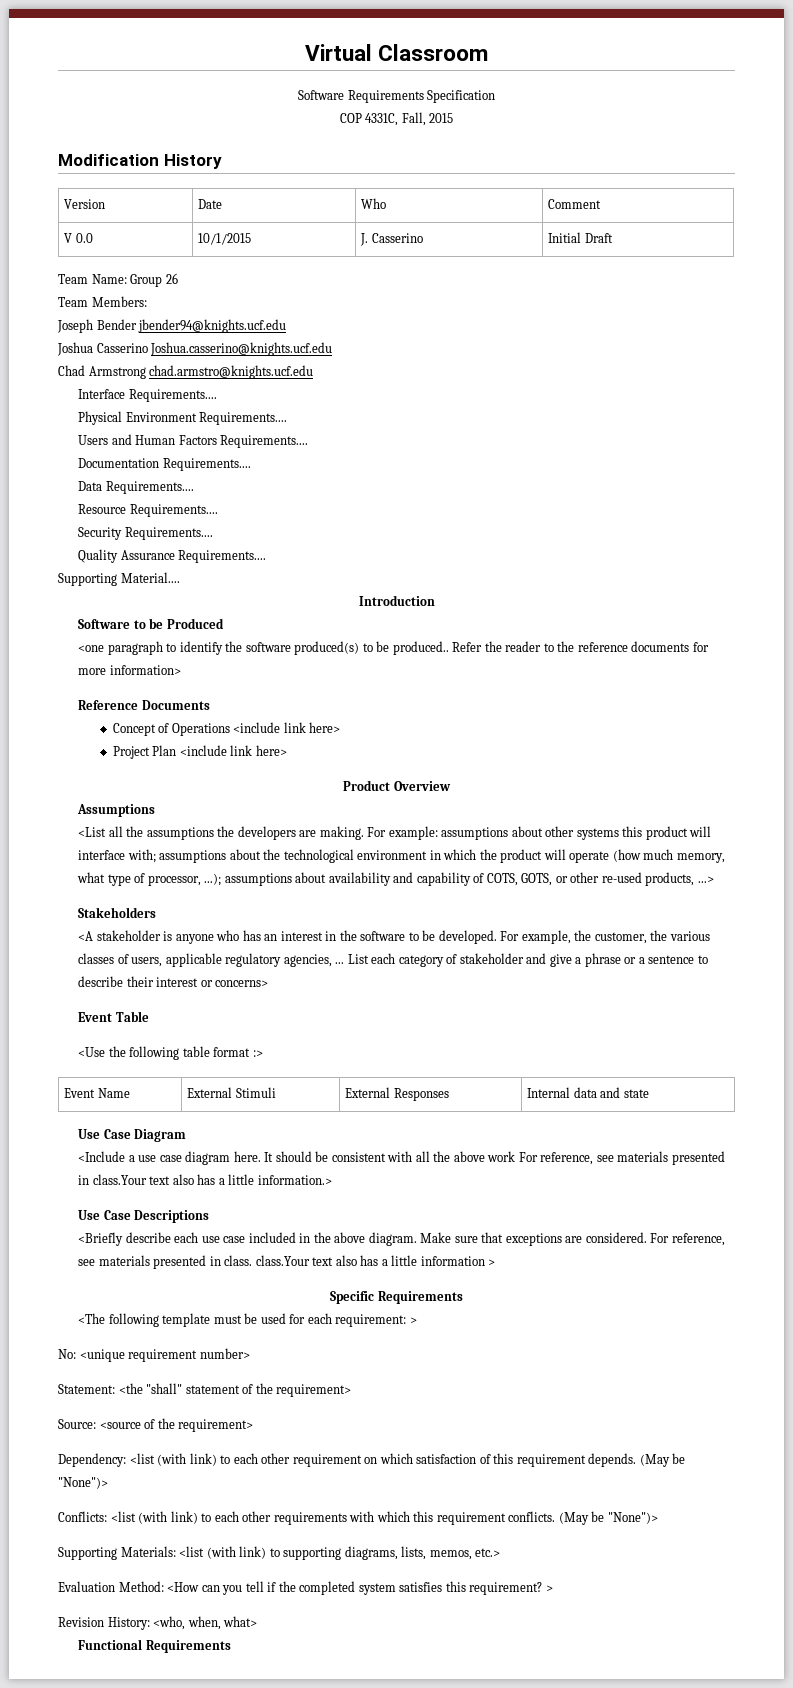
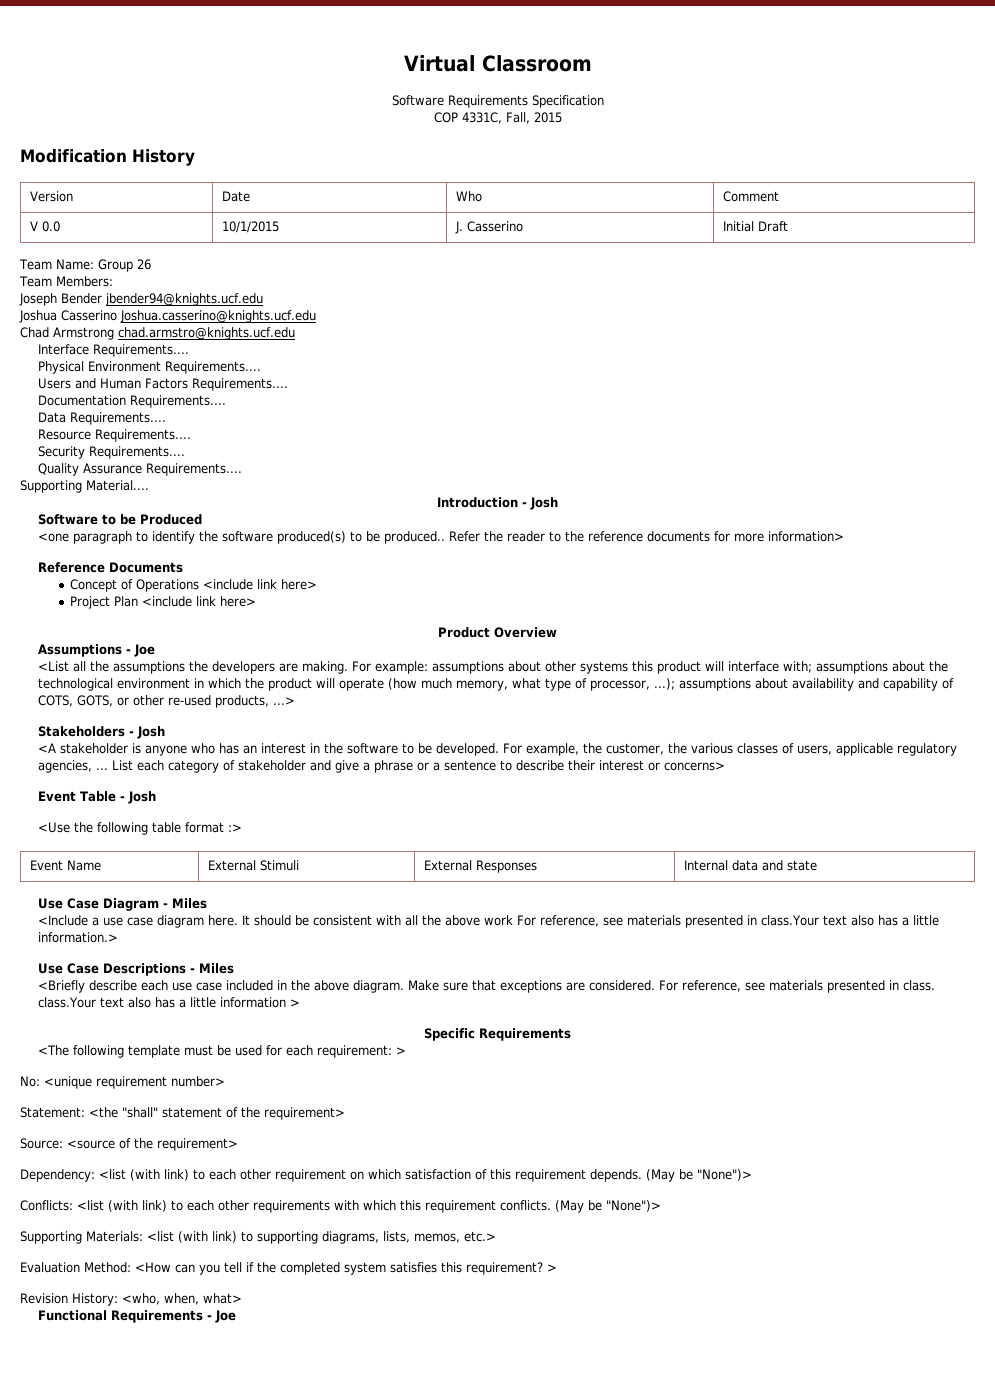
- Introduction
+ Introduction - Josh
- Assumptions
+ Assumptions - Joe
- Stakeholders
+ Stakeholders - Josh
- Event Table
+ Event Table - Josh
- Use Case Diagram
+ Use Case Diagram - Miles
- Use Case Descriptions
+ Use Case Descriptions - Miles
- Functional Requirements
+ Functional Requirements - Joe

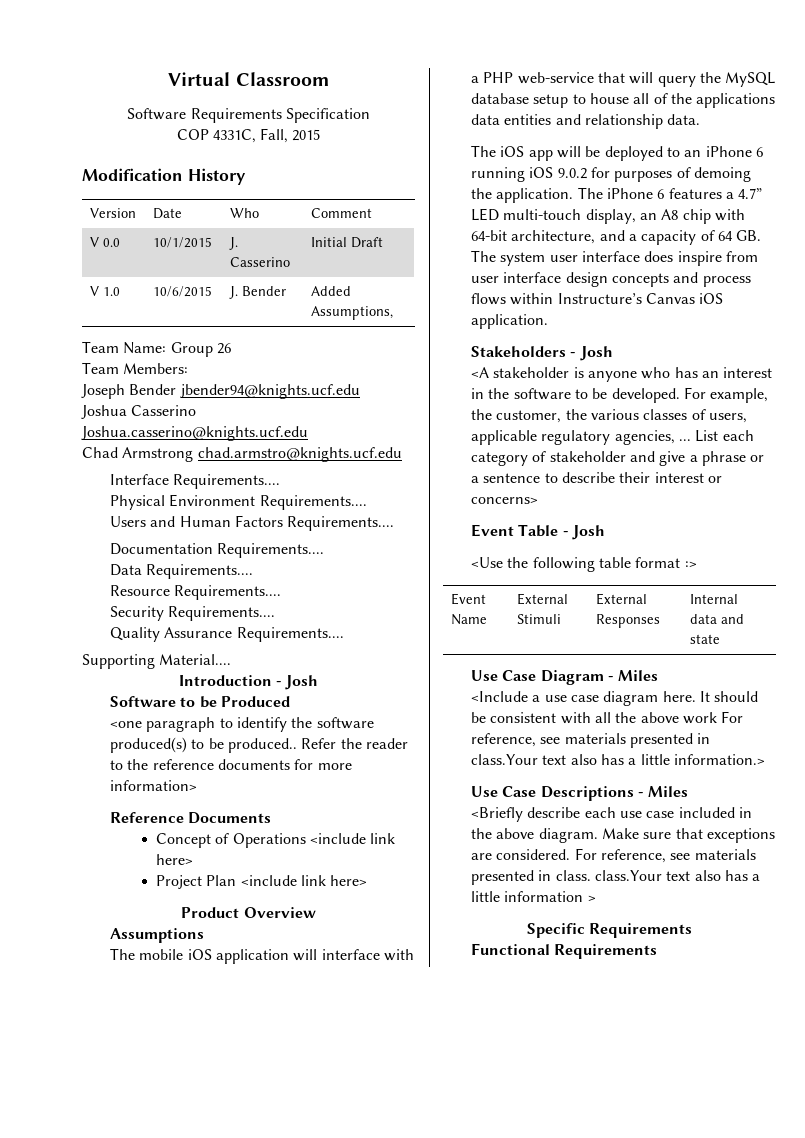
+ V 1.0 | 10/6/2015 | J. Bender | Added Assumptions,
- Assumptions - Joe
- <List all the assumptions the developers are making. For example: assumptions about other systems this product will interface with; assumptions about the technological environment in which the product will operate (how much memory, what type of processor, ...); assumptions about availability and capability of COTS, GOTS, or other re-used products, ...>
+ Assumptions
+ The mobile iOS application will interface with a PHP web-service that will query the MySQL database setup to house all of the applications data entities and relationship data.
+ The iOS app will be deployed to an iPhone 6 running iOS 9.0.2 for purposes of demoing the application. The iPhone 6 features a 4.7” LED multi-touch display, an A8 chip with 64-bit architecture, and a capacity of 64 GB. The system user interface does inspire from user interface design concepts and process flows within Instructure’s Canvas iOS application.
- <The following template must be used for each requirement: >
- No: <unique requirement number>
- Statement: <the "shall" statement of the requirement>
- Source: <source of the requirement>
- Dependency: <list (with link) to each other requirement on which satisfaction of this requirement depends. (May be "None")>
- Conflicts: <list (with link) to each other requirements with which this requirement conflicts. (May be "None")>
- Supporting Materials: <list (with link) to supporting diagrams, lists, memos, etc.>
- Evaluation Method: <How can you tell if the completed system satisfies this requirement? >
- Revision History: <who, when, what>
- Functional Requirements - Joe
+ Functional Requirements

